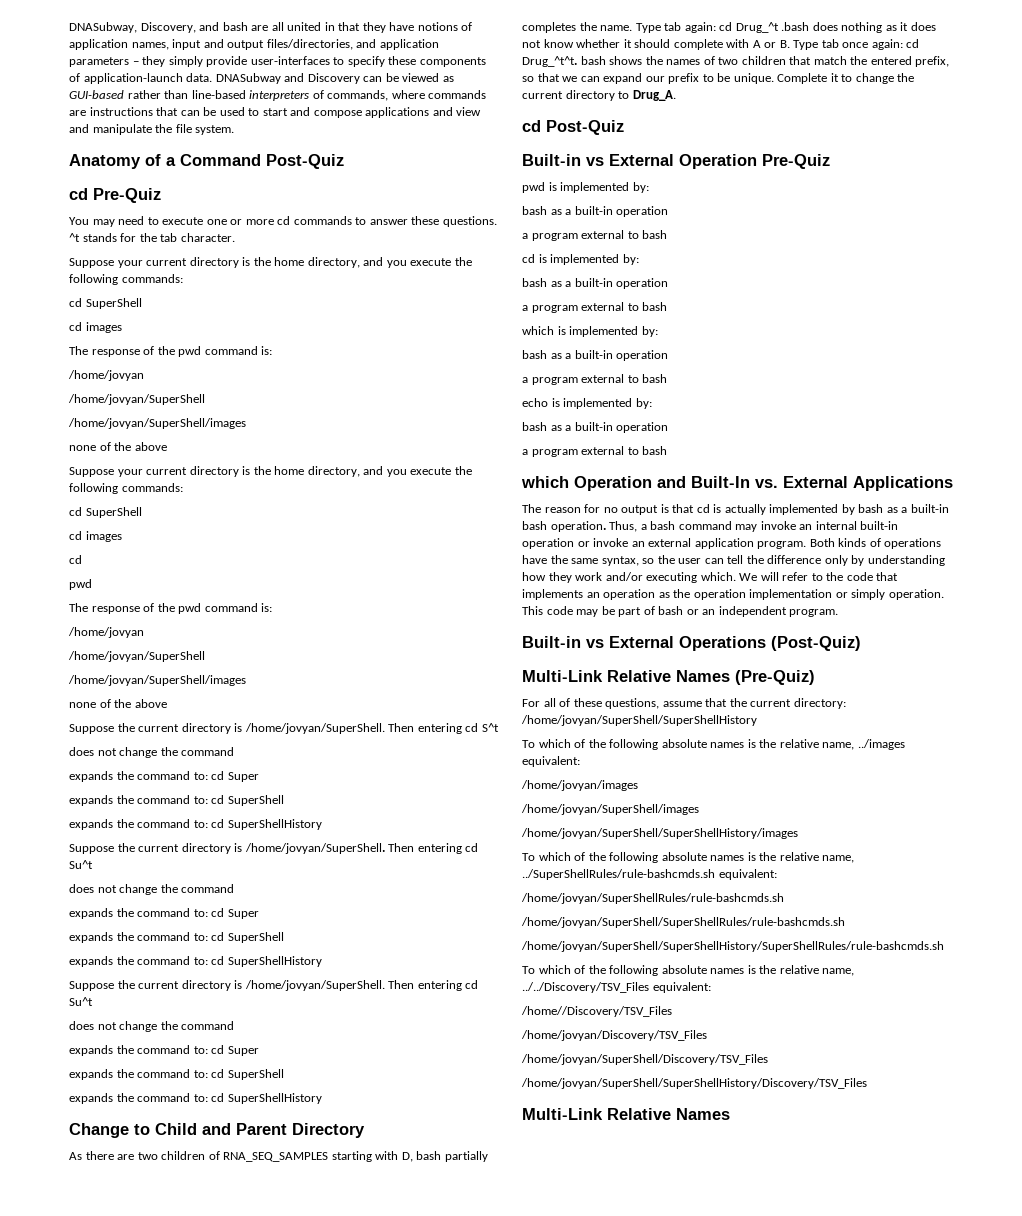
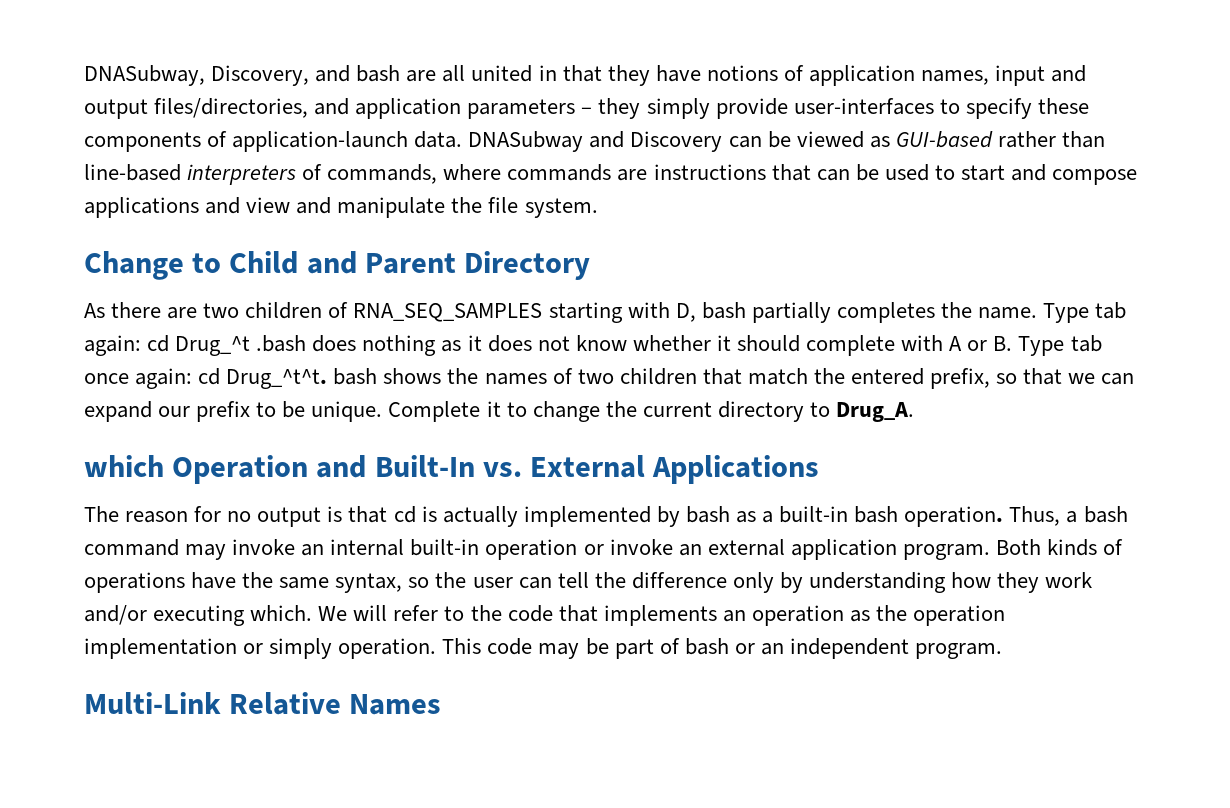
- Anatomy of a Command Post-Quiz
- cd Pre-Quiz
- You may need to execute one or more cd commands to answer these questions. ^t stands for the tab character.
- Suppose your current directory is the home directory, and you execute the following commands:
- cd SuperShell
- cd images
- The response of the pwd command is:
- /home/jovyan
- /home/jovyan/SuperShell
- /home/jovyan/SuperShell/images
- none of the above
- Suppose your current directory is the home directory, and you execute the following commands:
- cd SuperShell
- cd images
- cd
- pwd
- The response of the pwd command is:
- /home/jovyan
- /home/jovyan/SuperShell
- /home/jovyan/SuperShell/images
- none of the above
- Suppose the current directory is /home/jovyan/SuperShell. Then entering cd S^t
- does not change the command
- expands the command to: cd Super
- expands the command to: cd SuperShell
- expands the command to: cd SuperShellHistory
- Suppose the current directory is /home/jovyan/SuperShell. Then entering cd Su^t
- does not change the command
- expands the command to: cd Super
- expands the command to: cd SuperShell
- expands the command to: cd SuperShellHistory
- Suppose the current directory is /home/jovyan/SuperShell. Then entering cd Su^t
- does not change the command
- expands the command to: cd Super
- expands the command to: cd SuperShell
- expands the command to: cd SuperShellHistory
- cd Post-Quiz
- Built-in vs External Operation Pre-Quiz
- pwd is implemented by:
- bash as a built-in operation
- a program external to bash
- cd is implemented by:
- bash as a built-in operation
- a program external to bash
- which is implemented by:
- bash as a built-in operation
- a program external to bash
- echo is implemented by:
- bash as a built-in operation
- a program external to bash
- Built-in vs External Operations (Post-Quiz)
- Multi-Link Relative Names (Pre-Quiz)
- For all of these questions, assume that the current directory: /home/jovyan/SuperShell/SuperShellHistory
- To which of the following absolute names is the relative name, ../images equivalent:
- /home/jovyan/images
- /home/jovyan/SuperShell/images
- /home/jovyan/SuperShell/SuperShellHistory/images
- To which of the following absolute names is the relative name, ../SuperShellRules/rule-bashcmds.sh equivalent:
- /home/jovyan/SuperShellRules/rule-bashcmds.sh
- /home/jovyan/SuperShell/SuperShellRules/rule-bashcmds.sh
- /home/jovyan/SuperShell/SuperShellHistory/SuperShellRules/rule-bashcmds.sh
- To which of the following absolute names is the relative name, ../../Discovery/TSV_Files equivalent:
- /home//Discovery/TSV_Files
- /home/jovyan/Discovery/TSV_Files
- /home/jovyan/SuperShell/Discovery/TSV_Files
- /home/jovyan/SuperShell/SuperShellHistory/Discovery/TSV_Files

